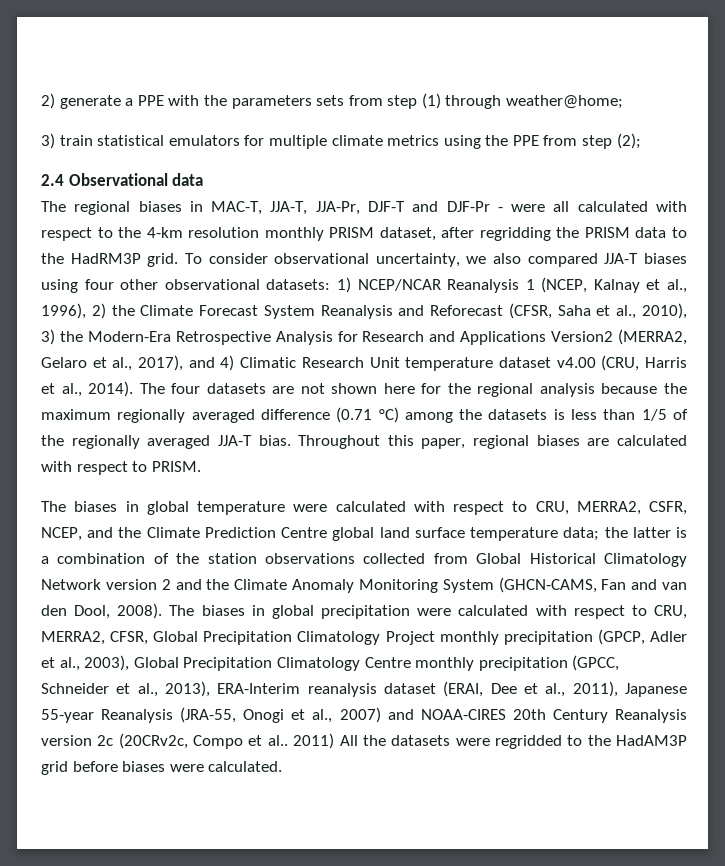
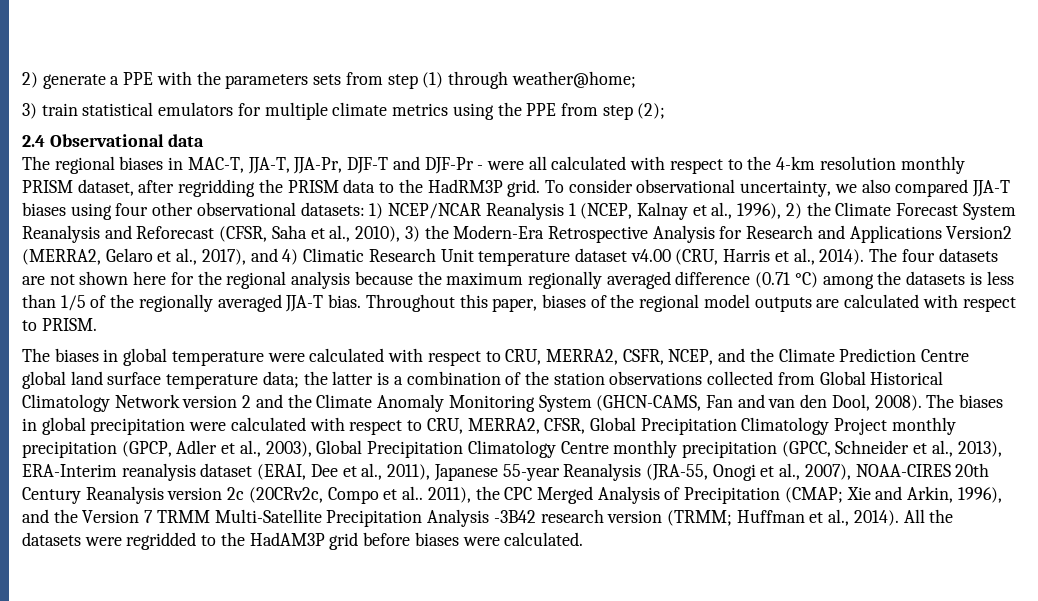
- Throughout this paper, regional biases are calculated with respect to PRISM.
+ Throughout this paper, biases of the regional model outputs are calculated with respect to PRISM.
- The biases in global precipitation were calculated with respect to CRU, MERRA2, CFSR, Global Precipitation Climatology Project monthly precipitation (GPCP, Adler et al., 2003), Global Precipitation Climatology Centre monthly precipitation (GPCC, Schneider et al., 2013), ERA-Interim reanalysis dataset (ERAI, Dee et al., 2011), Japanese 55-year Reanalysis (JRA-55, Onogi et al., 2007) and NOAA-CIRES 20th Century Reanalysis version 2c (20CRv2c, Compo et al..
+ The biases in global precipitation were calculated with respect to CRU, MERRA2, CFSR, Global Precipitation Climatology Project monthly precipitation (GPCP, Adler et al., 2003), Global Precipitation Climatology Centre monthly precipitation (GPCC, Schneider et al., 2013), ERA-Interim reanalysis dataset (ERAI, Dee et al., 2011), Japanese 55-year Reanalysis (JRA-55, Onogi et al., 2007), NOAA-CIRES 20th Century Reanalysis version 2c (20CRv2c, Compo et al..
- 2011) All the datasets were regridded to the HadAM3P grid before biases were calculated.
+ 2011), the CPC Merged Analysis of Precipitation (CMAP; Xie and Arkin, 1996), and the Version 7 TRMM Multi-Satellite Precipitation Analysis -3B42 research version (TRMM; Huffman et al., 2014). All the datasets were regridded to the HadAM3P grid before biases were calculated.

